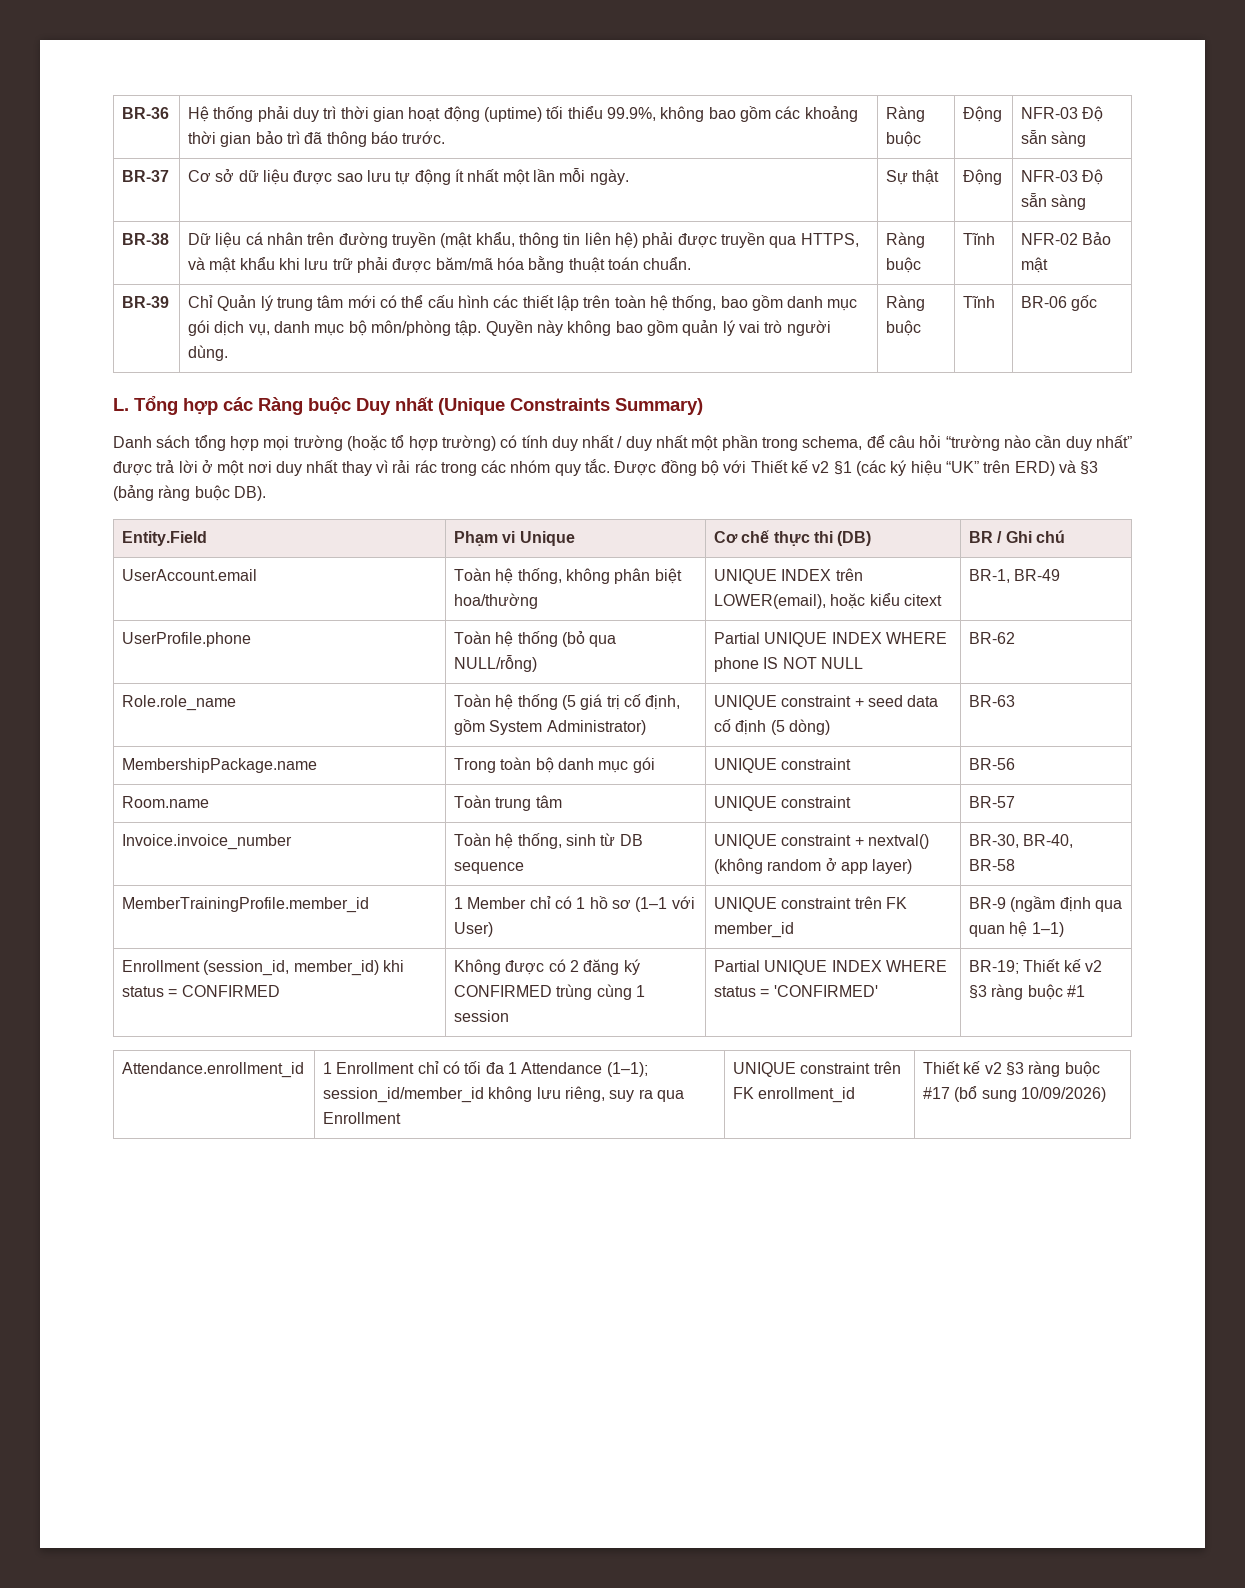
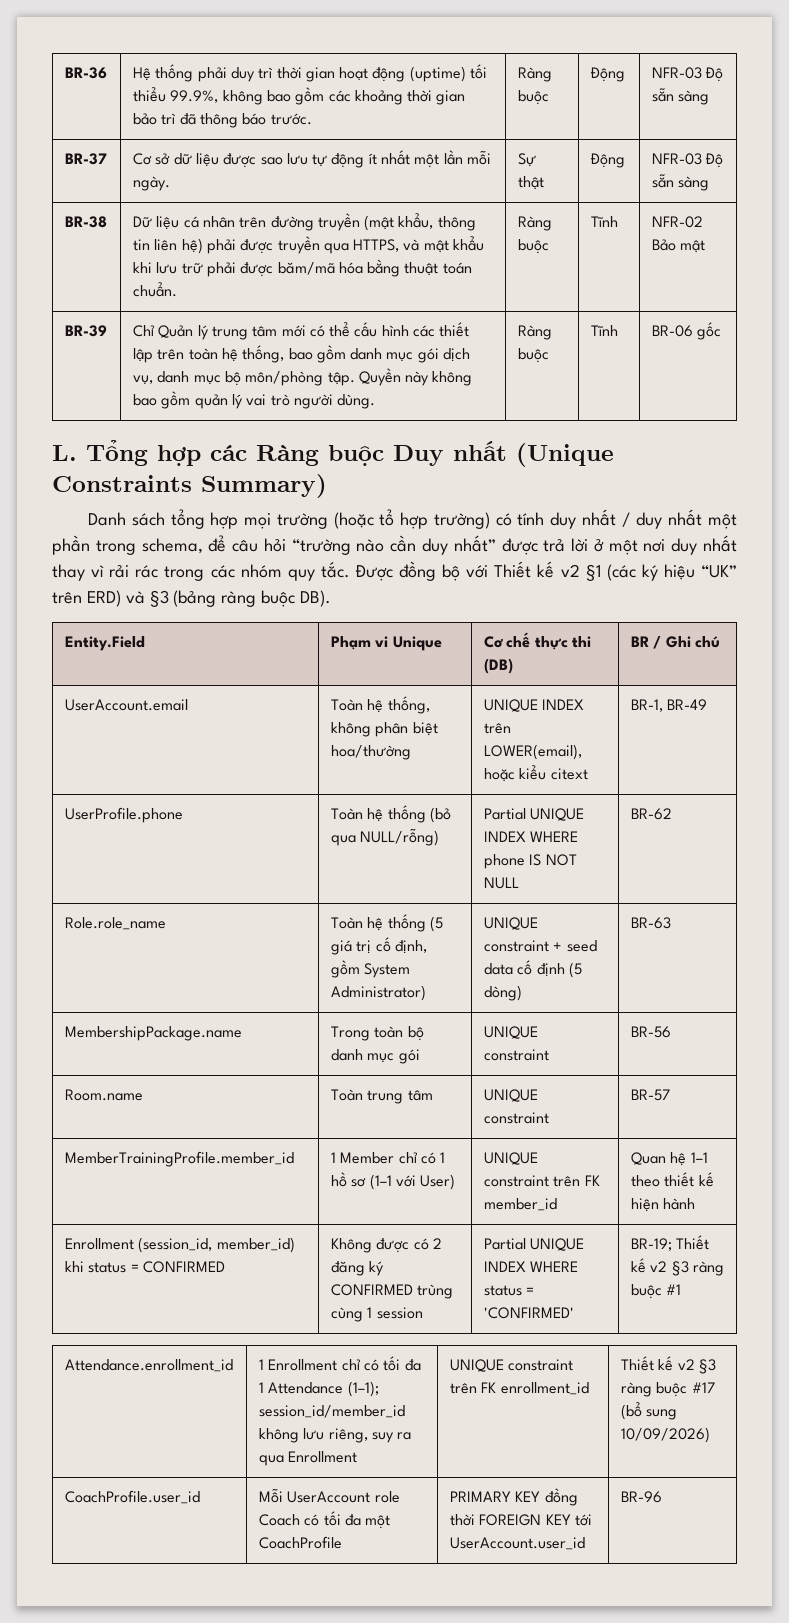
- Invoice.invoice_number | Toàn hệ thống, sinh từ DB sequence | UNIQUE constraint + nextval() (không random ở app layer) | BR-30, BR-40, BR-58
- MemberTrainingProfile.member_id | 1 Member chỉ có 1 hồ sơ (1–1 với User) | UNIQUE constraint trên FK member_id | BR-9 (ngầm định qua quan hệ 1–1)
+ MemberTrainingProfile.member_id | 1 Member chỉ có 1 hồ sơ (1–1 với User) | UNIQUE constraint trên FK member_id | Quan hệ 1–1 theo thiết kế hiện hành
+ CoachProfile.user_id | Mỗi UserAccount role Coach có tối đa một CoachProfile | PRIMARY KEY đồng thời FOREIGN KEY tới UserAccount.user_id | BR-96

